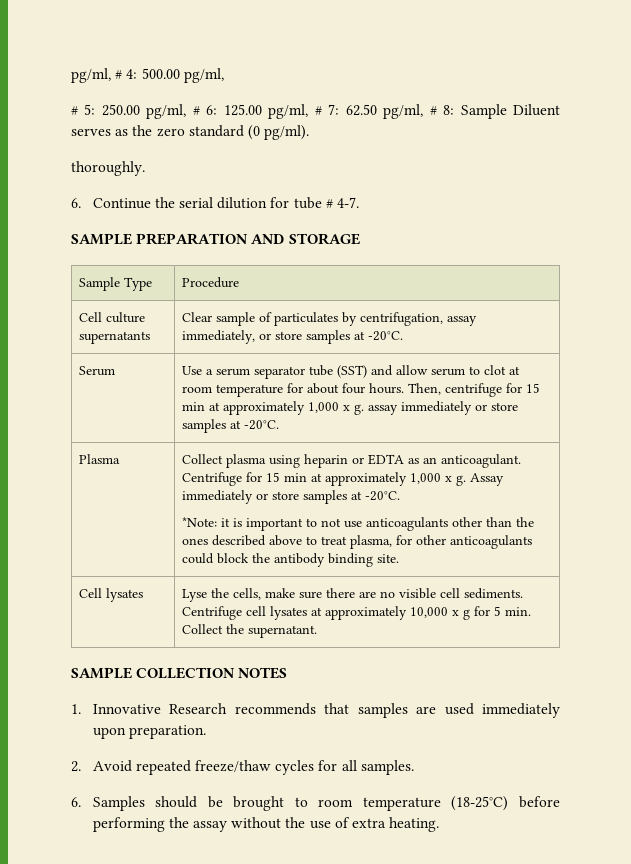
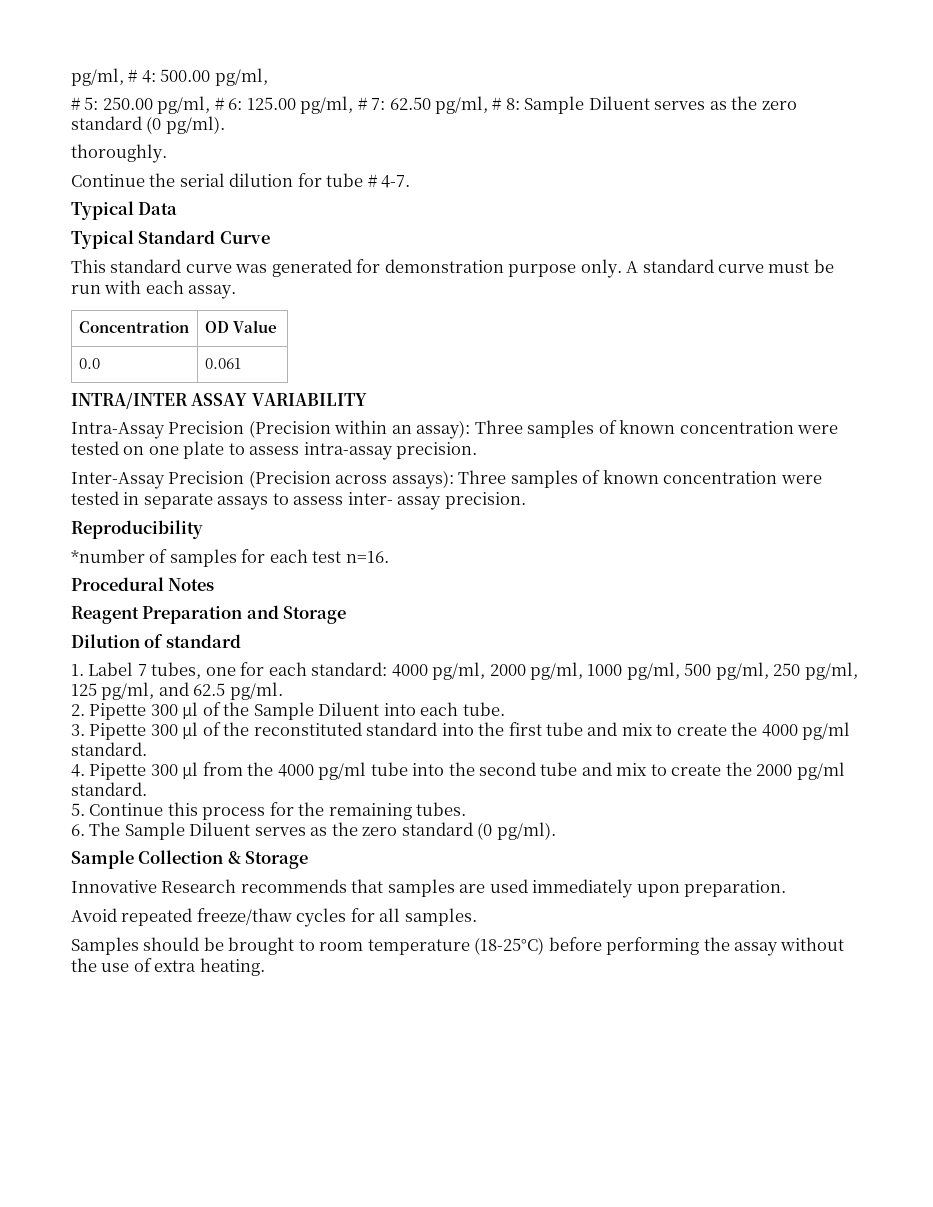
- 6. Continue the serial dilution for tube # 4-7.
+ Continue the serial dilution for tube # 4-7.
- SAMPLE PREPARATION AND STORAGE
- Sample Type | Procedure
- Cell culture supernatants | Clear sample of particulates by centrifugation, assay immediately, or store samples at -20°C.
- Serum | Use a serum separator tube (SST) and allow serum to clot at room temperature for about four hours. Then, centrifuge for 15 min at approximately 1,000 x g. assay immediately or store samples at -20°C.
- Plasma | Collect plasma using heparin or EDTA as an anticoagulant. Centrifuge for 15 min at approximately 1,000 x g. Assay immediately or store samples at -20°C.
- *Note: it is important to not use anticoagulants other than the ones described above to treat plasma, for other anticoagulants could block the antibody binding site.
- Cell lysates | Lyse the cells, make sure there are no visible cell sediments. Centrifuge cell lysates at approximately 10,000 x g for 5 min. Collect the supernatant.
- SAMPLE COLLECTION NOTES
- 1. Innovative Research recommends that samples are used immediately upon preparation.
+ Typical Data
+ Typical Standard Curve
+ This standard curve was generated for demonstration purpose only. A standard curve must be run with each assay.
+ Concentration | OD Value
+ 0.0 | 0.061
+ INTRA/INTER ASSAY VARIABILITY
+ Intra-Assay Precision (Precision within an assay): Three samples of known concentration were tested on one plate to assess intra-assay precision.
+ Inter-Assay Precision (Precision across assays): Three samples of known concentration were tested in separate assays to assess inter- assay precision.
+ Reproducibility
+ *number of samples for each test n=16.
+ Procedural Notes
+ Reagent Preparation and Storage
+ Dilution of standard
+ 1. Label 7 tubes, one for each standard: 4000 pg/ml, 2000 pg/ml, 1000 pg/ml, 500 pg/ml, 250 pg/ml, 125 pg/ml, and 62.5 pg/ml.
+ 2. Pipette 300 µl of the Sample Diluent into each tube.
+ 3. Pipette 300 µl of the reconstituted standard into the first tube and mix to create the 4000 pg/ml standard.
+ 4. Pipette 300 µl from the 4000 pg/ml tube into the second tube and mix to create the 2000 pg/ml standard.
+ 5. Continue this process for the remaining tubes.
+ 6. The Sample Diluent serves as the zero standard (0 pg/ml).
+ Sample Collection & Storage
+ Innovative Research recommends that samples are used immediately upon preparation.
- 2. Avoid repeated freeze/thaw cycles for all samples.
+ Avoid repeated freeze/thaw cycles for all samples.
- 6. Samples should be brought to room temperature (18-25°C) before performing the assay without the use of extra heating.
+ Samples should be brought to room temperature (18-25°C) before performing the assay without the use of extra heating.

